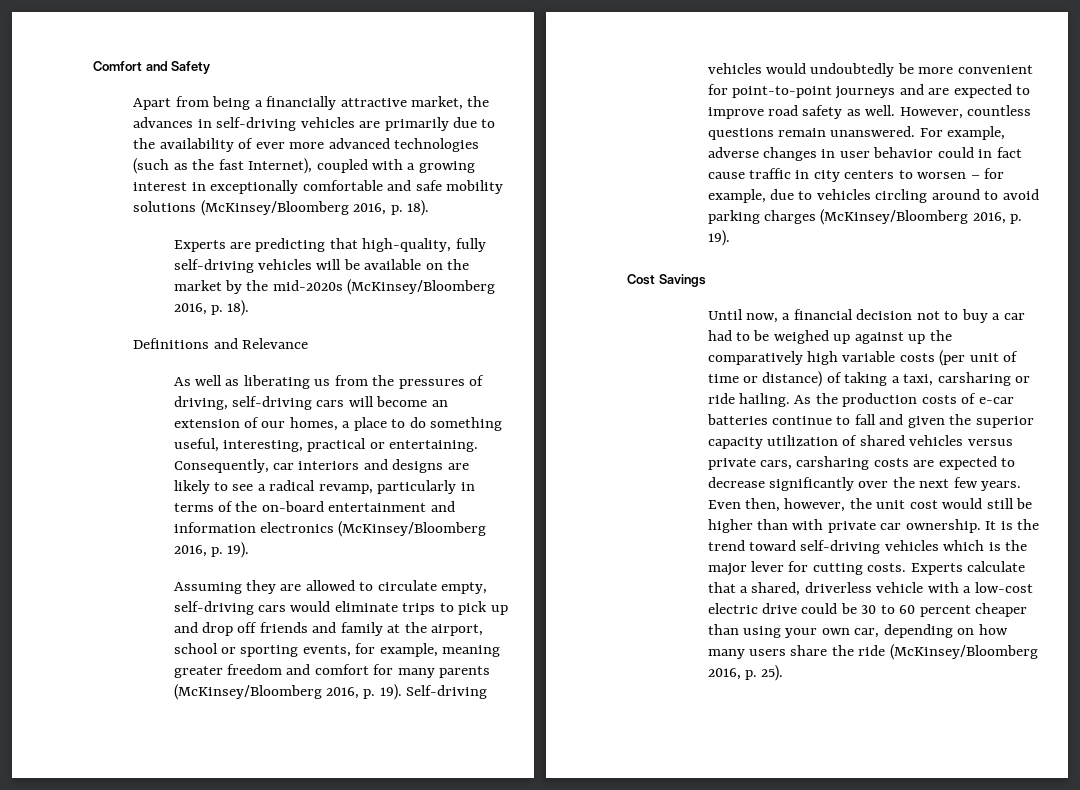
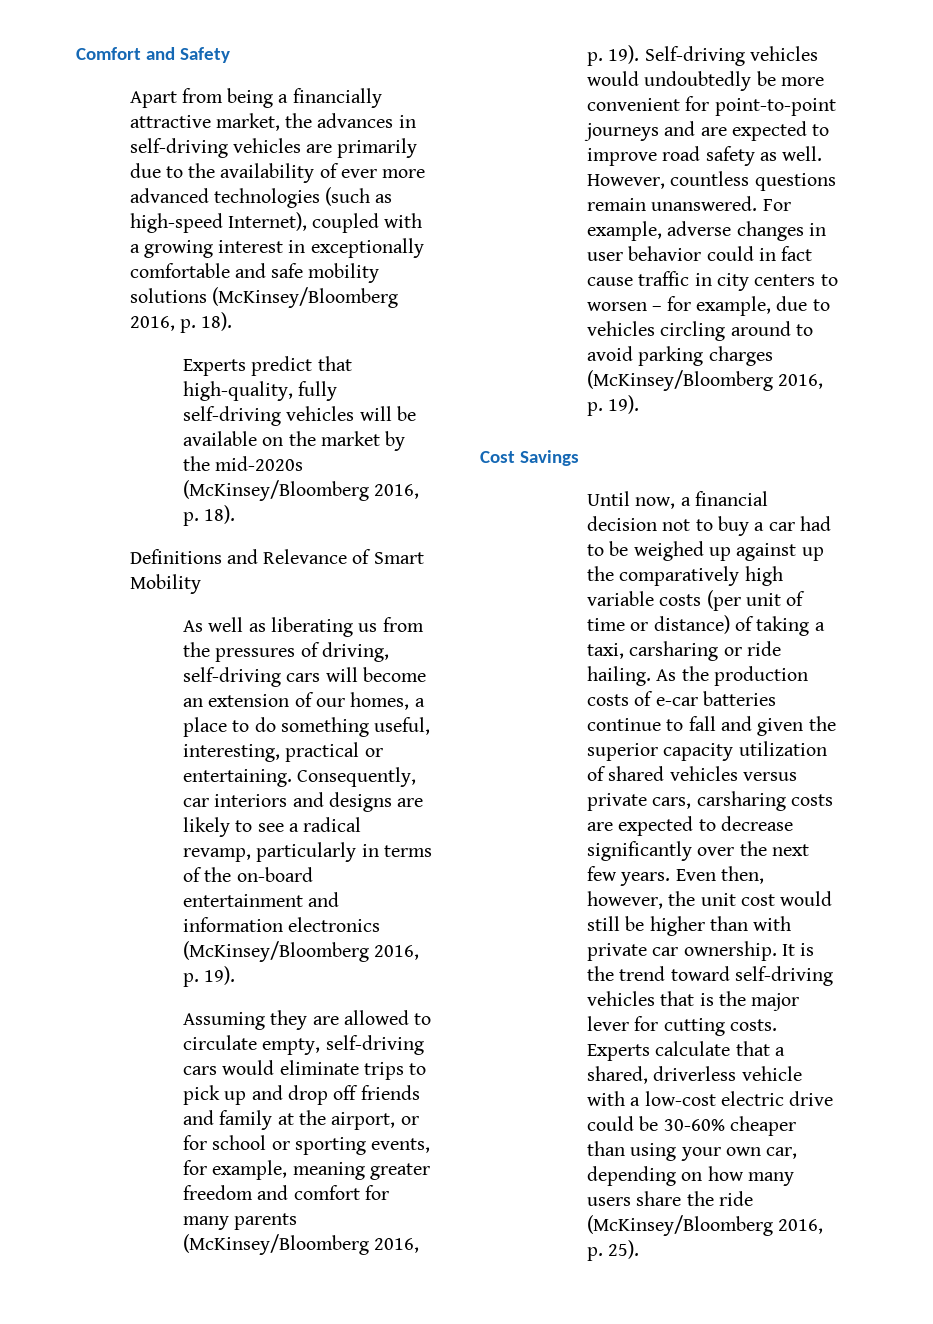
- Apart from being a financially attractive market, the advances in self-driving vehicles are primarily due to the availability of ever more advanced technologies (such as the fast Internet), coupled with a growing interest in exceptionally comfortable and safe mobility solutions (McKinsey/Bloomberg 2016, p. 18).
+ Apart from being a financially attractive market, the advances in self-driving vehicles are primarily due to the availability of ever more advanced technologies (such as high-speed Internet), coupled with a growing interest in exceptionally comfortable and safe mobility solutions (McKinsey/Bloomberg 2016, p. 18).
- Experts are predicting that high-quality, fully self-driving vehicles will be available on the market by the mid-2020s (McKinsey/Bloomberg 2016, p. 18).
+ Experts predict that high-quality, fully self-driving vehicles will be available on the market by the mid-2020s (McKinsey/Bloomberg 2016, p. 18).
- Definitions and Relevance
+ Definitions and Relevance of Smart Mobility
- Assuming they are allowed to circulate empty, self-driving cars would eliminate trips to pick up and drop off friends and family at the airport, school or sporting events, for example, meaning greater freedom and comfort for many parents (McKinsey/Bloomberg 2016, p. 19).
+ Assuming they are allowed to circulate empty, self-driving cars would eliminate trips to pick up and drop off friends and family at the airport, or for school or sporting events, for example, meaning greater freedom and comfort for many parents (McKinsey/Bloomberg 2016, p. 19).
- It is the trend toward self-driving vehicles which is the major lever for cutting costs.
+ It is the trend toward self-driving vehicles that is the major lever for cutting costs.
- Experts calculate that a shared, driverless vehicle with a low-cost electric drive could be 30 to 60 percent cheaper than using your own car, depending on how many users share the ride (McKinsey/Bloomberg 2016, p. 25).
+ Experts calculate that a shared, driverless vehicle with a low-cost electric drive could be 30-60% cheaper than using your own car, depending on how many users share the ride (McKinsey/Bloomberg 2016, p. 25).

